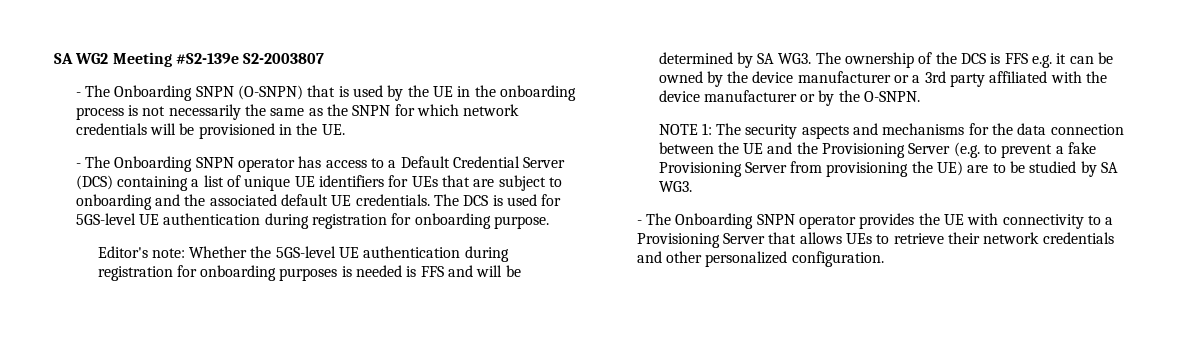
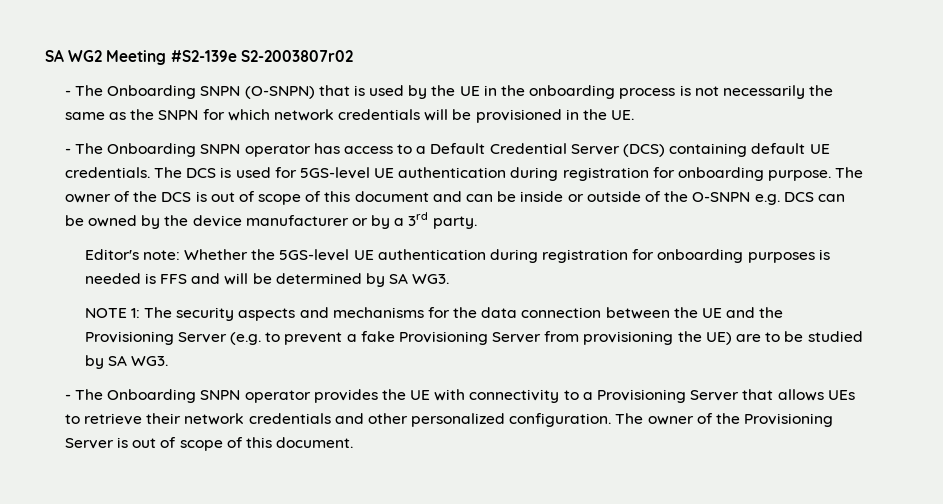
- SA WG2 Meeting #S2-139e S2-2003807
+ SA WG2 Meeting #S2-139e S2-2003807r02
- - The Onboarding SNPN operator has access to a Default Credential Server (DCS) containing a list of unique UE identifiers for UEs that are subject to onboarding and the associated default UE credentials.
+ - The Onboarding SNPN operator has access to a Default Credential Server (DCS) containing default UE credentials.
+ The owner of the DCS is out of scope of this document and can be inside or outside of the O-SNPN e.g. DCS can be owned by the device manufacturer or by a 3rd party.
- Editor's note: Whether the 5GS-level UE authentication during registration for onboarding purposes is needed is FFS and will be determined by SA WG3. The ownership of the DCS is FFS e.g. it can be owned by the device manufacturer or a 3rd party affiliated with the device manufacturer or by the O-SNPN.
+ Editor's note: Whether the 5GS-level UE authentication during registration for onboarding purposes is needed is FFS and will be determined by SA WG3.
+ The owner of the Provisioning Server is out of scope of this document.

